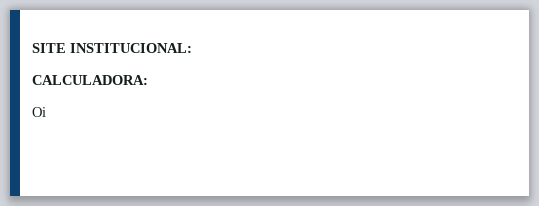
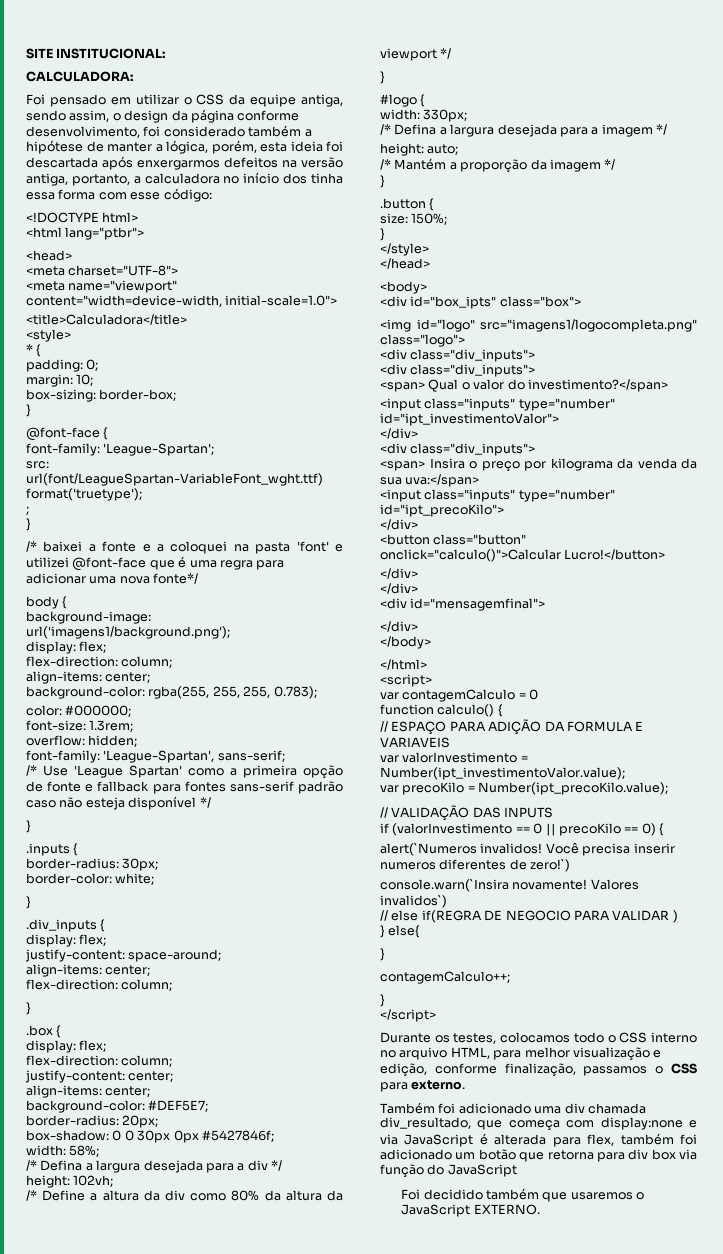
- Oi
+ Foi pensado em utilizar o CSS da equipe antiga, sendo assim, o design da página conforme desenvolvimento, foi considerado também a hipótese de manter a lógica, porém, esta ideia foi descartada após enxergarmos defeitos na versão antiga, portanto, a calculadora no início dos tinha essa forma com esse código:
+ <!DOCTYPE html>
+ <html lang="ptbr">
+ <head>
+ <meta charset="UTF-8">
+ <meta name="viewport" content="width=device-width, initial-scale=1.0">
+ <title>Calculadora</title>
+ <style>
+ * {
+ padding: 0;
+ margin: 10;
+ box-sizing: border-box;
+ }
+ @font-face {
+ font-family: 'League-Spartan';
+ src: url(font/LeagueSpartan-VariableFont_wght.ttf) format('truetype');
+ ;
+ }
+ /* baixei a fonte e a coloquei na pasta 'font' e utilizei @font-face que é uma regra para adicionar uma nova fonte*/
+ body {
+ background-image: url('imagens1/background.png');
+ display: flex;
+ flex-direction: column;
+ align-items: center;
+ background-color: rgba(255, 255, 255, 0.783);
+ color: #000000;
+ font-size: 1.3rem;
+ overflow: hidden;
+ font-family: 'League-Spartan', sans-serif;
+ /* Use 'League Spartan' como a primeira opção de fonte e fallback para fontes sans-serif padrão caso não esteja disponível */
+ }
+ .inputs {
+ border-radius: 30px;
+ border-color: white;
+ }
+ .div_inputs {
+ display: flex;
+ justify-content: space-around;
+ align-items: center;
+ flex-direction: column;
+ }
+ .box {
+ display: flex;
+ flex-direction: column;
+ justify-content: center;
+ align-items: center;
+ background-color: #DEF5E7;
+ border-radius: 20px;
+ box-shadow: 0 0 30px 0px #5427846f;
+ width: 58%;
+ /* Defina a largura desejada para a div */
+ height: 102vh;
+ /* Define a altura da div como 80% da altura da viewport */
+ }
+ #logo {
+ width: 330px;
+ /* Defina a largura desejada para a imagem */
+ height: auto;
+ /* Mantém a proporção da imagem */
+ }
+ .button {
+ size: 150%;
+ }
+ </style>
+ </head>
+ <body>
+ <div id="box_ipts" class="box">
+ <img id="logo" src="imagens1/logocompleta.png" class="logo">
+ <div class="div_inputs">
+ <div class="div_inputs">
+ <span> Qual o valor do investimento?</span>
+ <input class="inputs" type="number" id="ipt_investimentoValor">
+ </div>
+ <div class="div_inputs">
+ <span> Insira o preço por kilograma da venda da sua uva:</span>
+ <input class="inputs" type="number" id="ipt_precoKilo">
+ </div>
+ <button class="button" onclick="calculo()">Calcular Lucro!</button>
+ </div>
+ </div>
+ <div id="mensagemfinal">
+ </div>
+ </body>
+ </html>
+ <script>
+ var contagemCalculo = 0
+ function calculo() {
+ // ESPAÇO PARA ADIÇÃO DA FORMULA E VARIAVEIS
+ var valorInvestimento = Number(ipt_investimentoValor.value);
+ var precoKilo = Number(ipt_precoKilo.value);
+ // VALIDAÇÃO DAS INPUTS
+ if (valorInvestimento == 0 || precoKilo == 0) {
+ alert(`Numeros invalidos! Você precisa inserir numeros diferentes de zero!`)
+ console.warn(`Insira novamente! Valores invalidos`)
+ // else if(REGRA DE NEGOCIO PARA VALIDAR )
+ } else{
+ }
+ contagemCalculo++;
+ }
+ </script>
+ Durante os testes, colocamos todo o CSS interno no arquivo HTML, para melhor visualização e edição, conforme finalização, passamos o CSS para externo.
+ Também foi adicionado uma div chamada div_resultado, que começa com display:none e via JavaScript é alterada para flex, também foi adicionado um botão que retorna para div box via função do JavaScript
+ Foi decidido também que usaremos o JavaScript EXTERNO.

